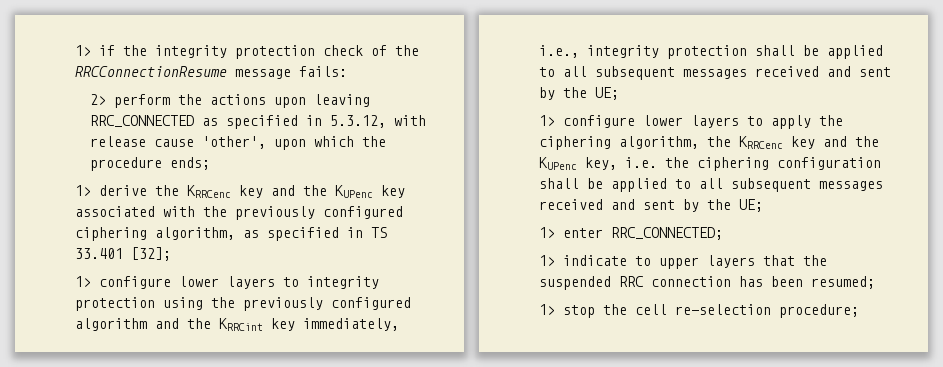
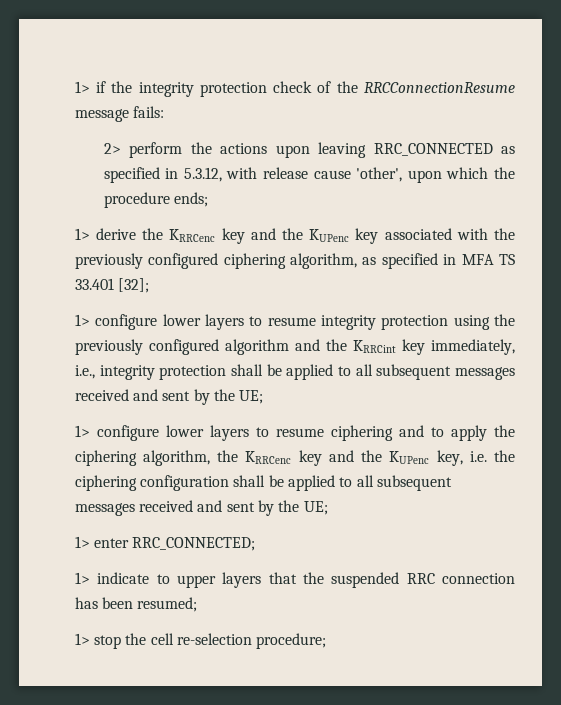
- 1> derive the KRRCenc key and the KUPenc key associated with the previously configured ciphering algorithm, as specified in TS 33.401 [32];
+ 1> derive the KRRCenc key and the KUPenc key associated with the previously configured ciphering algorithm, as specified in MFA TS 33.401 [32];
- 1> configure lower layers to integrity protection using the previously configured algorithm and the KRRCint key immediately, i.e., integrity protection shall be applied to all subsequent messages received and sent by the UE;
+ 1> configure lower layers to resume integrity protection using the previously configured algorithm and the KRRCint key immediately, i.e., integrity protection shall be applied to all subsequent messages received and sent by the UE;
- 1> configure lower layers to apply the ciphering algorithm, the KRRCenc key and the KUPenc key, i.e. the ciphering configuration shall be applied to all subsequent messages received and sent by the UE;
+ 1> configure lower layers to resume ciphering and to apply the ciphering algorithm, the KRRCenc key and the KUPenc key, i.e. the ciphering configuration shall be applied to all subsequent messages received and sent by the UE;

